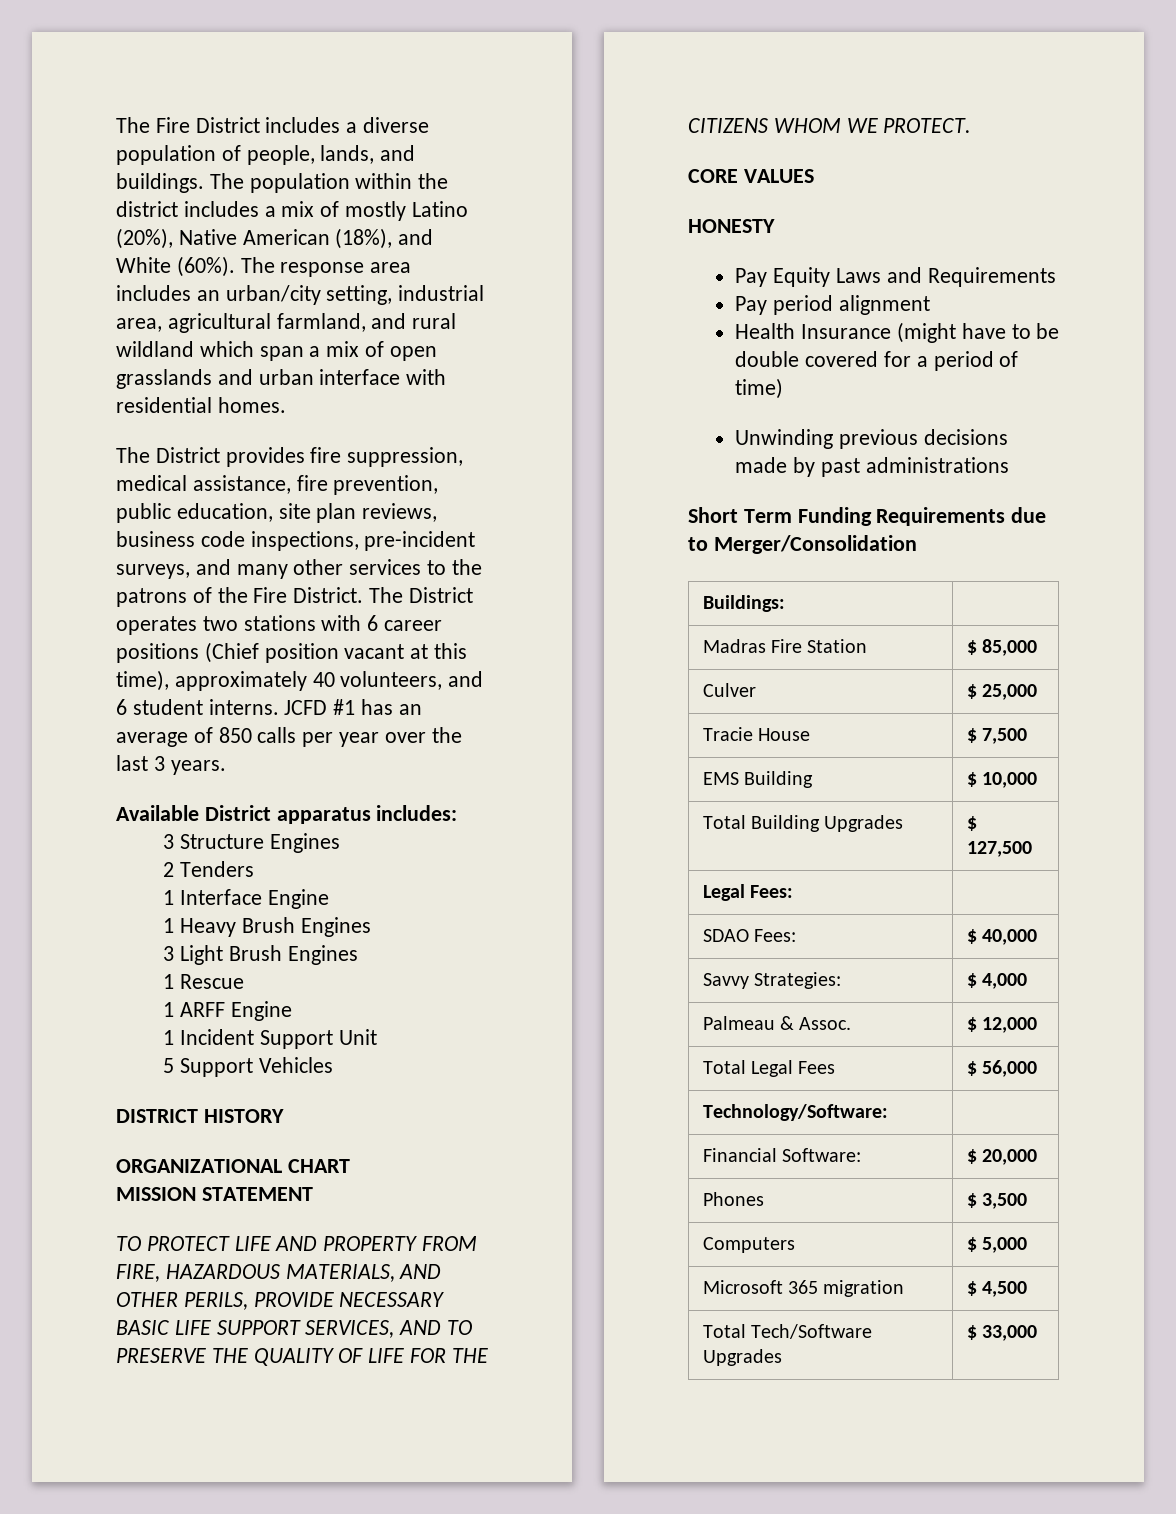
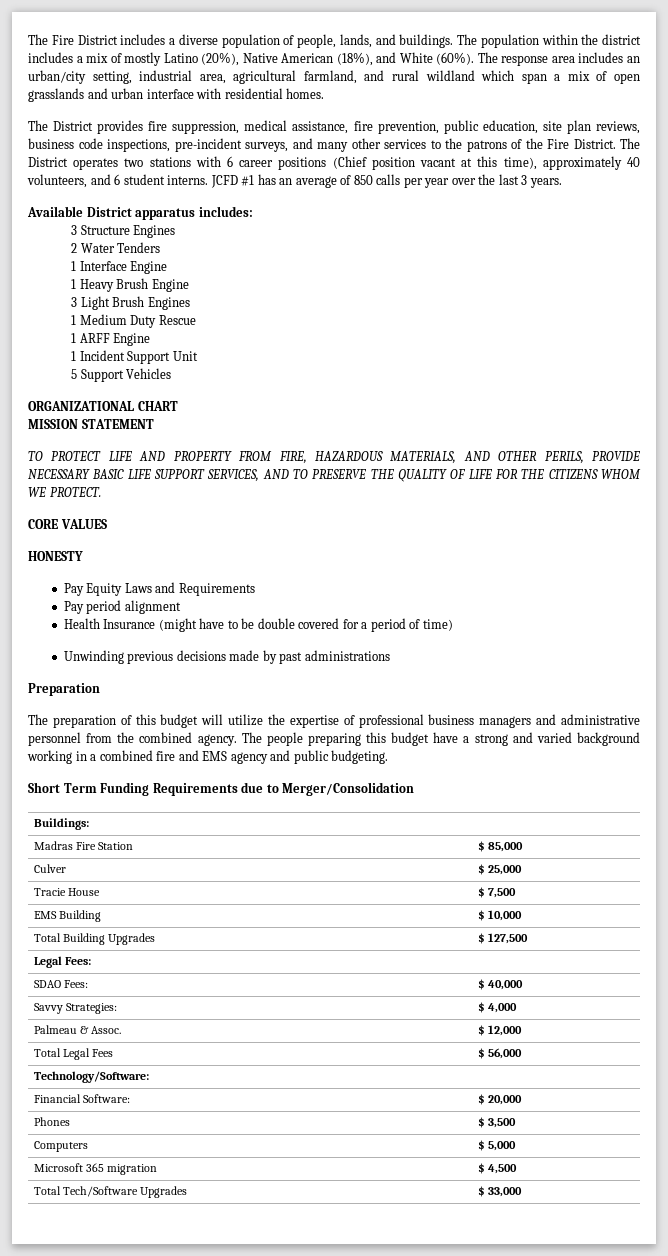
- 2 Tenders
+ 2 Water Tenders
- 1 Heavy Brush Engines
+ 1 Heavy Brush Engine
- 1 Rescue
+ 1 Medium Duty Rescue
- DISTRICT HISTORY
+ Preparation
+ The preparation of this budget will utilize the expertise of professional business managers and administrative personnel from the combined agency. The people preparing this budget have a strong and varied background working in a combined fire and EMS agency and public budgeting.

